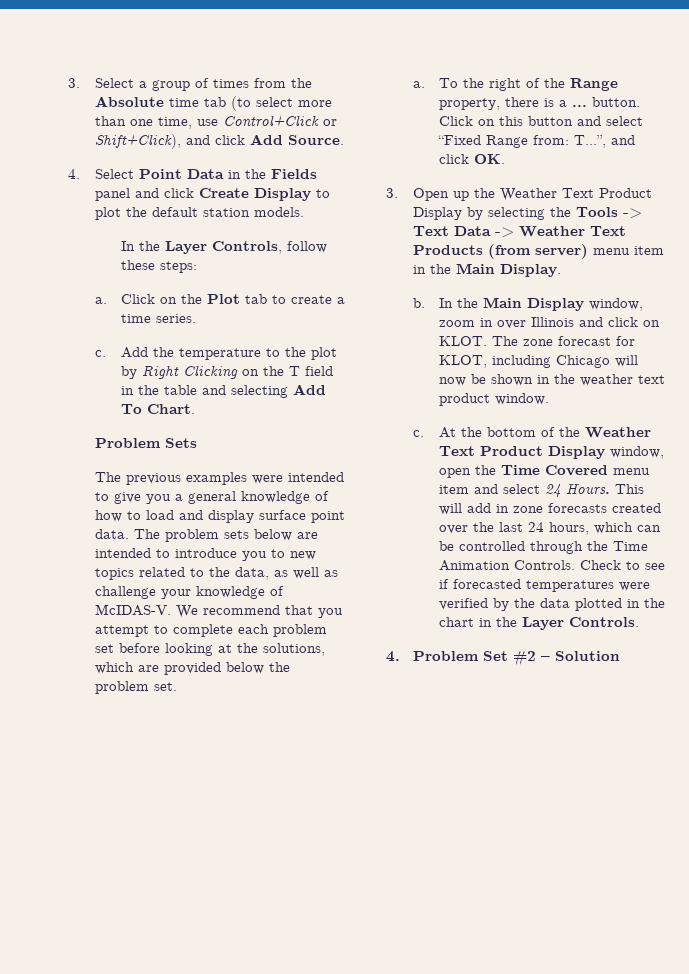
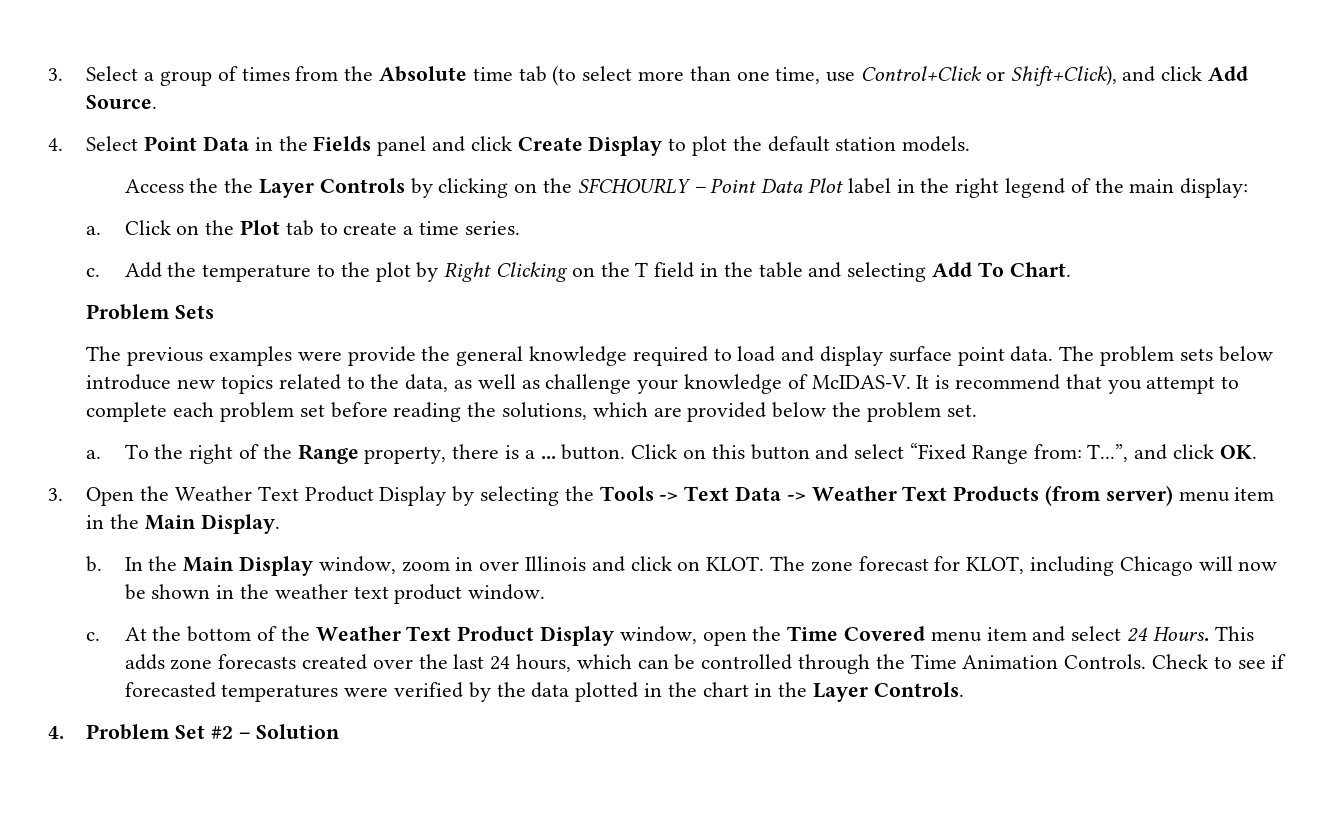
- In the Layer Controls, follow these steps:
+ Access the the Layer Controls by clicking on the SFCHOURLY – Point Data Plot label in the right legend of the main display:
- The previous examples were intended to give you a general knowledge of how to load and display surface point data.
+ The previous examples were provide the general knowledge required to load and display surface point data.
- The problem sets below are intended to introduce you to new topics related to the data, as well as challenge your knowledge of McIDAS-V.
+ The problem sets below introduce new topics related to the data, as well as challenge your knowledge of McIDAS-V.
- We recommend that you attempt to complete each problem set before looking at the solutions, which are provided below the problem set.
+ It is recommend that you attempt to complete each problem set before reading the solutions, which are provided below the problem set.
- 3. Open up the Weather Text Product Display by selecting the Tools -> Text Data -> Weather Text Products (from server) menu item in the Main Display.
+ 3. Open the Weather Text Product Display by selecting the Tools -> Text Data -> Weather Text Products (from server) menu item in the Main Display.
- This will add in zone forecasts created over the last 24 hours, which can be controlled through the Time Animation Controls.
+ This adds zone forecasts created over the last 24 hours, which can be controlled through the Time Animation Controls.

